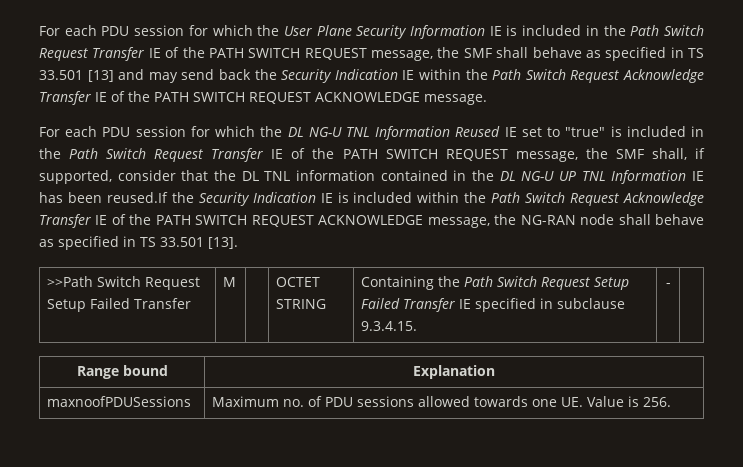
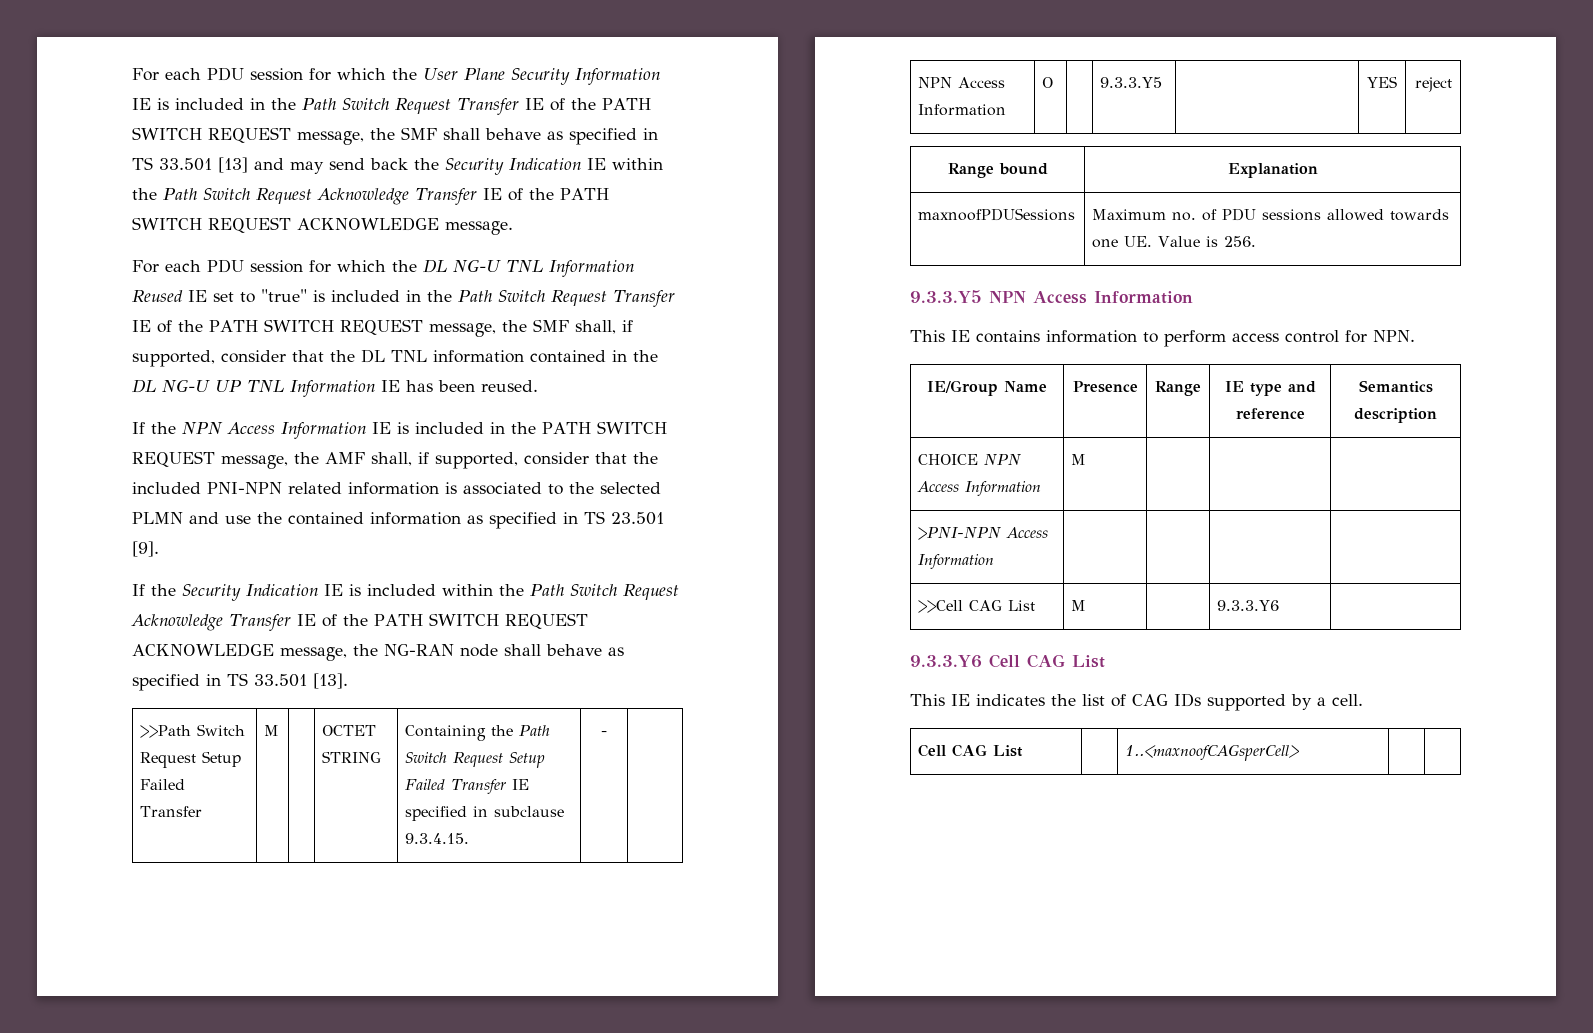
- For each PDU session for which the DL NG-U TNL Information Reused IE set to "true" is included in the Path Switch Request Transfer IE of the PATH SWITCH REQUEST message, the SMF shall, if supported, consider that the DL TNL information contained in the DL NG-U UP TNL Information IE has been reused.If the Security Indication IE is included within the Path Switch Request Acknowledge Transfer IE of the PATH SWITCH REQUEST ACKNOWLEDGE message, the NG-RAN node shall behave as specified in TS 33.501 [13].
+ For each PDU session for which the DL NG-U TNL Information Reused IE set to "true" is included in the Path Switch Request Transfer IE of the PATH SWITCH REQUEST message, the SMF shall, if supported, consider that the DL TNL information contained in the DL NG-U UP TNL Information IE has been reused.
+ If the NPN Access Information IE is included in the PATH SWITCH REQUEST message, the AMF shall, if supported, consider that the included PNI-NPN related information is associated to the selected PLMN and use the contained information as specified in TS 23.501 [9].
+ If the Security Indication IE is included within the Path Switch Request Acknowledge Transfer IE of the PATH SWITCH REQUEST ACKNOWLEDGE message, the NG-RAN node shall behave as specified in TS 33.501 [13].
+ NPN Access Information | O | | 9.3.3.Y5 | | YES | reject
+ 9.3.3.Y5 NPN Access Information
+ This IE contains information to perform access control for NPN.
+ IE/Group Name | Presence | Range | IE type and reference | Semantics description
+ CHOICE NPN Access Information | M | | |
+ >PNI-NPN Access Information | | | |
+ >>Cell CAG List | M | | 9.3.3.Y6 |
+ 9.3.3.Y6 Cell CAG List
+ This IE indicates the list of CAG IDs supported by a cell.
+ Cell CAG List | | 1..<maxnoofCAGsperCell> | |

